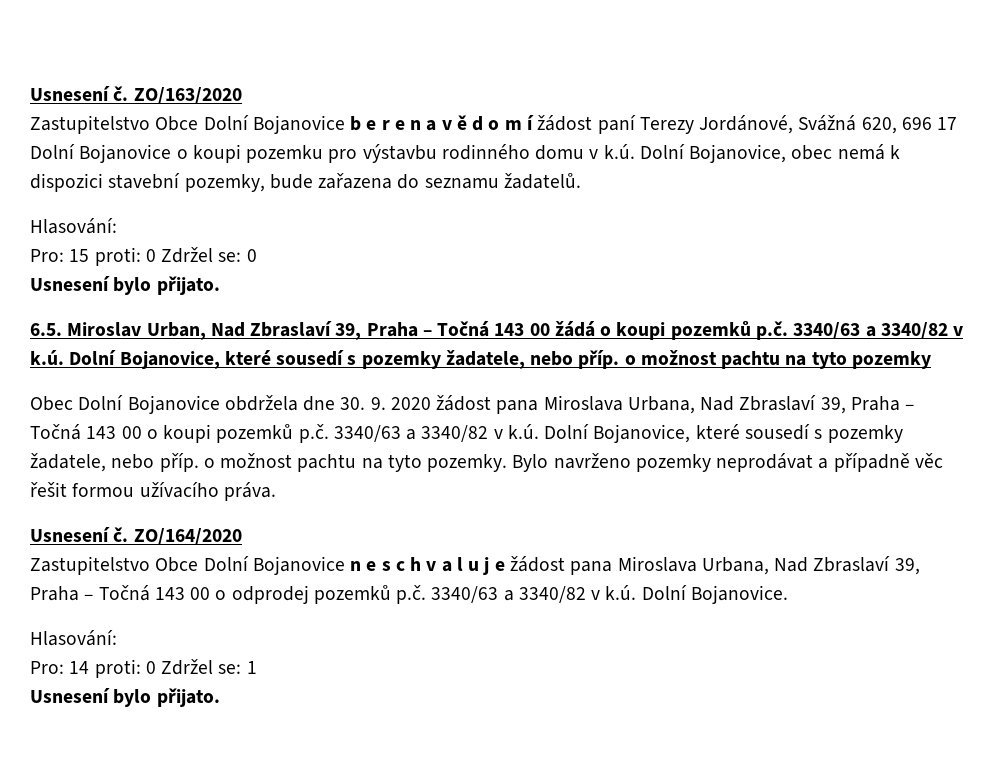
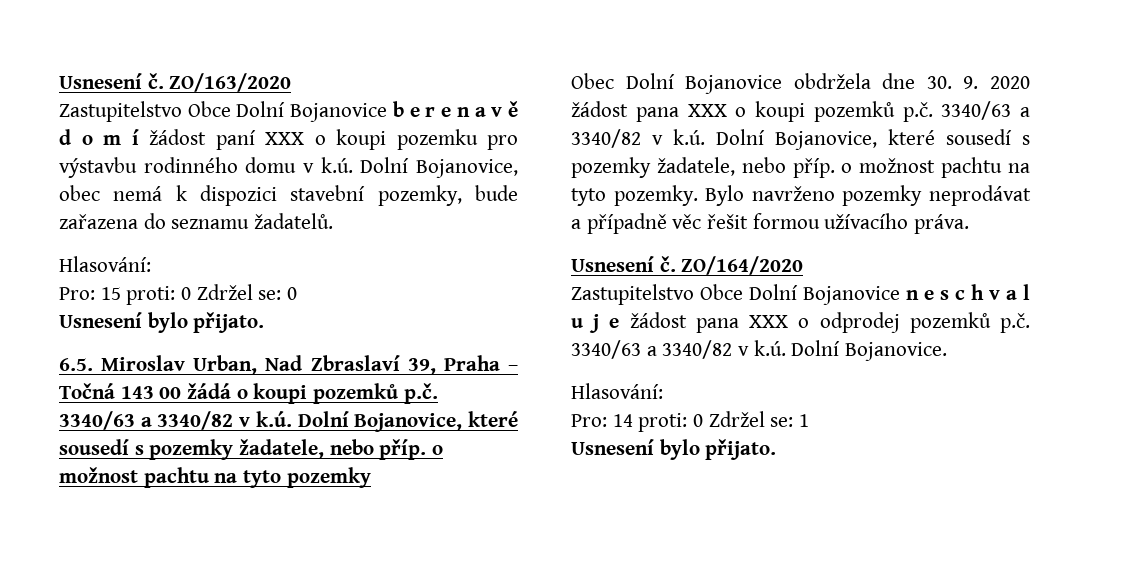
- Zastupitelstvo Obce Dolní Bojanovice b e r e n a v ě d o m í žádost paní Terezy Jordánové, Svážná 620, 696 17 Dolní Bojanovice o koupi pozemku pro výstavbu rodinného domu v k.ú. Dolní Bojanovice, obec nemá k dispozici stavební pozemky, bude zařazena do seznamu žadatelů.
+ Zastupitelstvo Obce Dolní Bojanovice b e r e n a v ě d o m í žádost paní XXX o koupi pozemku pro výstavbu rodinného domu v k.ú. Dolní Bojanovice, obec nemá k dispozici stavební pozemky, bude zařazena do seznamu žadatelů.
- Obec Dolní Bojanovice obdržela dne 30. 9. 2020 žádost pana Miroslava Urbana, Nad Zbraslaví 39, Praha – Točná 143 00 o koupi pozemků p.č. 3340/63 a 3340/82 v k.ú. Dolní Bojanovice, které sousedí s pozemky žadatele, nebo příp. o možnost pachtu na tyto pozemky.
+ Obec Dolní Bojanovice obdržela dne 30. 9. 2020 žádost pana XXX o koupi pozemků p.č. 3340/63 a 3340/82 v k.ú. Dolní Bojanovice, které sousedí s pozemky žadatele, nebo příp. o možnost pachtu na tyto pozemky.
- Zastupitelstvo Obce Dolní Bojanovice n e s c h v a l u j e žádost pana Miroslava Urbana, Nad Zbraslaví 39, Praha – Točná 143 00 o odprodej pozemků p.č. 3340/63 a 3340/82 v k.ú. Dolní Bojanovice.
+ Zastupitelstvo Obce Dolní Bojanovice n e s c h v a l u j e žádost pana XXX o odprodej pozemků p.č. 3340/63 a 3340/82 v k.ú. Dolní Bojanovice.

